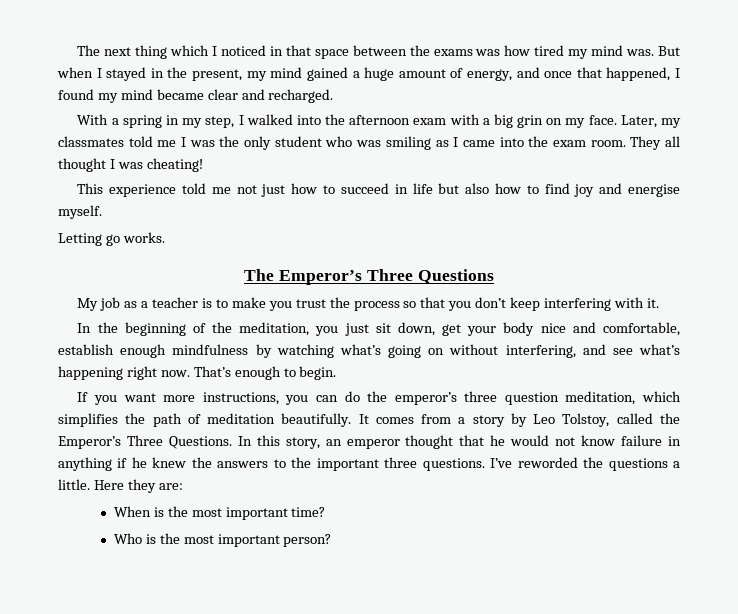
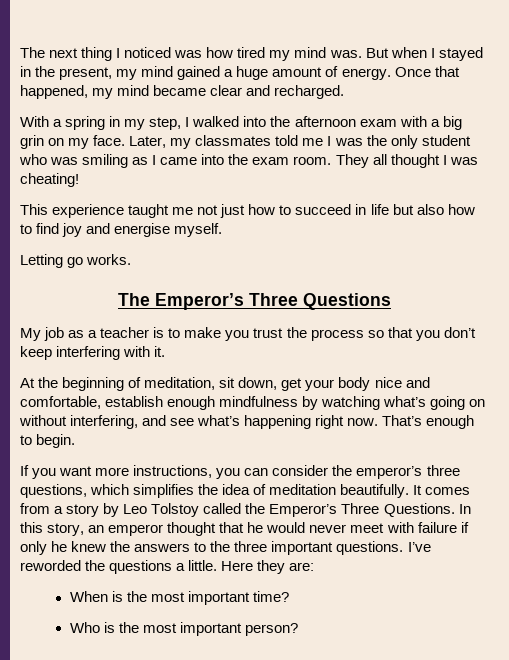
- The next thing which I noticed in that space between the exams was how tired my mind was.
+ The next thing I noticed was how tired my mind was.
- But when I stayed in the present, my mind gained a huge amount of energy, and once that happened, I found my mind became clear and recharged.
+ But when I stayed in the present, my mind gained a huge amount of energy. Once that happened, my mind became clear and recharged.
- This experience told me not just how to succeed in life but also how to find joy and energise myself.
+ This experience taught me not just how to succeed in life but also how to find joy and energise myself.
- In the beginning of the meditation, you just sit down, get your body nice and comfortable, establish enough mindfulness by watching what’s going on without interfering, and see what’s happening right now.
+ At the beginning of meditation, sit down, get your body nice and comfortable, establish enough mindfulness by watching what’s going on without interfering, and see what’s happening right now.
- If you want more instructions, you can do the emperor’s three question meditation, which simplifies the path of meditation beautifully.
+ If you want more instructions, you can consider the emperor’s three questions, which simplifies the idea of meditation beautifully.
- It comes from a story by Leo Tolstoy, called the Emperor’s Three Questions.
+ It comes from a story by Leo Tolstoy called the Emperor’s Three Questions.
- In this story, an emperor thought that he would not know failure in anything if he knew the answers to the important three questions.
+ In this story, an emperor thought that he would never meet with failure if only he knew the answers to the three important questions.

